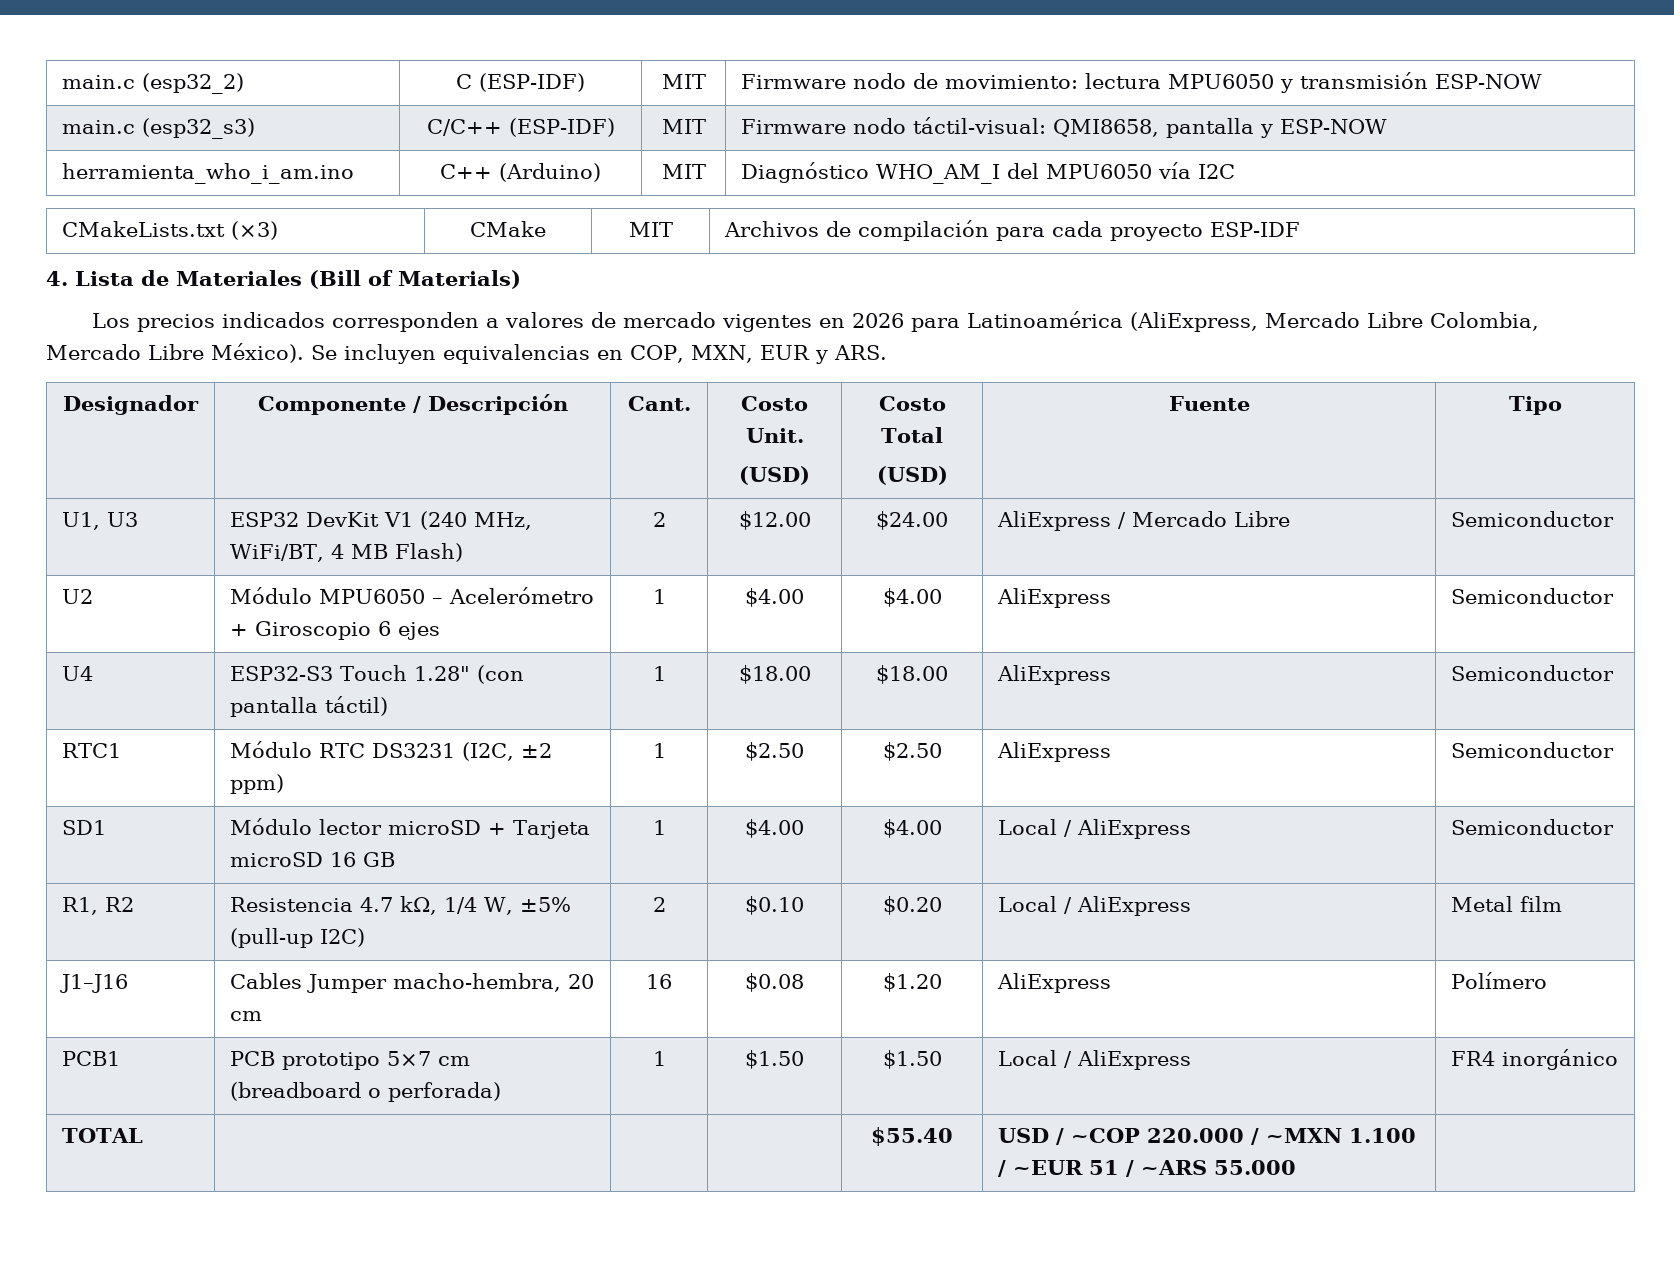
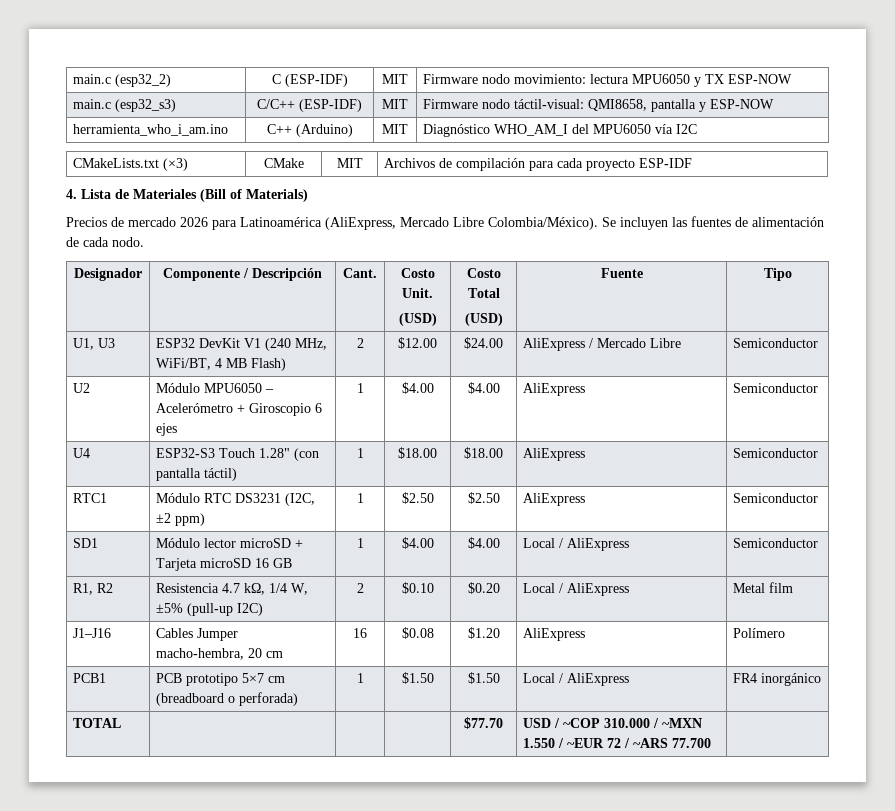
- main.c (esp32_2) | C (ESP-IDF) | MIT | Firmware nodo de movimiento: lectura MPU6050 y transmisión ESP-NOW
+ main.c (esp32_2) | C (ESP-IDF) | MIT | Firmware nodo movimiento: lectura MPU6050 y TX ESP-NOW
- Los precios indicados corresponden a valores de mercado vigentes en 2026 para Latinoamérica (AliExpress, Mercado Libre Colombia, Mercado Libre México). Se incluyen equivalencias en COP, MXN, EUR y ARS.
+ Precios de mercado 2026 para Latinoamérica (AliExpress, Mercado Libre Colombia/México). Se incluyen las fuentes de alimentación de cada nodo.
- TOTAL | | | | $55.40 | USD / ~COP 220.000 / ~MXN 1.100 / ~EUR 51 / ~ARS 55.000 |
+ TOTAL | | | | $77.70 | USD / ~COP 310.000 / ~MXN 1.550 / ~EUR 72 / ~ARS 77.700 |

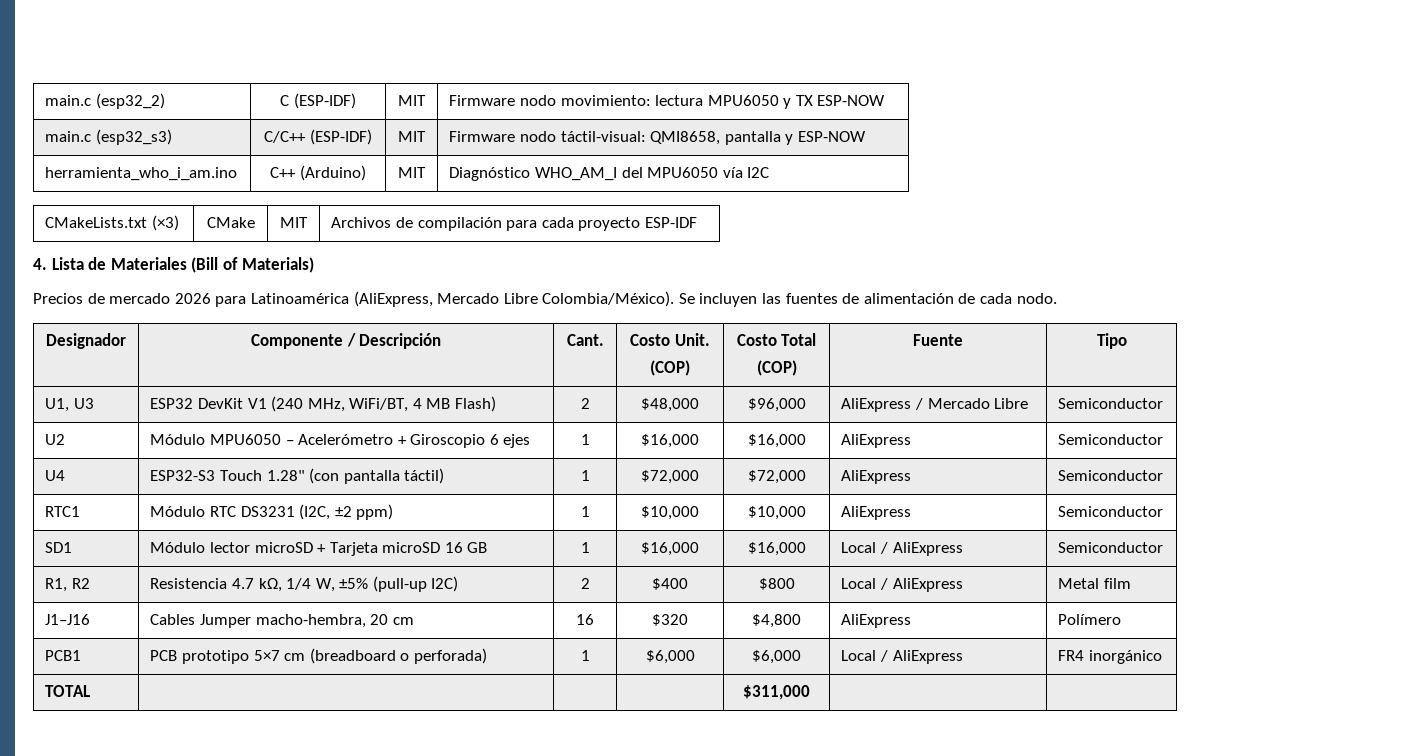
  Designador | Componente / Descripción | Cant. | Costo Unit.
- (USD) | Costo Total
- (USD) | Fuente | Tipo
+ (COP) | Costo Total
+ (COP) | Fuente | Tipo
- U1, U3 | ESP32 DevKit V1 (240 MHz, WiFi/BT, 4 MB Flash) | 2 | $12.00 | $24.00 | AliExpress / Mercado Libre | Semiconductor
+ U1, U3 | ESP32 DevKit V1 (240 MHz, WiFi/BT, 4 MB Flash) | 2 | $48,000 | $96,000 | AliExpress / Mercado Libre | Semiconductor
- U2 | Módulo MPU6050 – Acelerómetro + Giroscopio 6 ejes | 1 | $4.00 | $4.00 | AliExpress | Semiconductor
+ U2 | Módulo MPU6050 – Acelerómetro + Giroscopio 6 ejes | 1 | $16,000 | $16,000 | AliExpress | Semiconductor
- U4 | ESP32-S3 Touch 1.28" (con pantalla táctil) | 1 | $18.00 | $18.00 | AliExpress | Semiconductor
+ U4 | ESP32-S3 Touch 1.28" (con pantalla táctil) | 1 | $72,000 | $72,000 | AliExpress | Semiconductor
- RTC1 | Módulo RTC DS3231 (I2C, ±2 ppm) | 1 | $2.50 | $2.50 | AliExpress | Semiconductor
+ RTC1 | Módulo RTC DS3231 (I2C, ±2 ppm) | 1 | $10,000 | $10,000 | AliExpress | Semiconductor
- SD1 | Módulo lector microSD + Tarjeta microSD 16 GB | 1 | $4.00 | $4.00 | Local / AliExpress | Semiconductor
+ SD1 | Módulo lector microSD + Tarjeta microSD 16 GB | 1 | $16,000 | $16,000 | Local / AliExpress | Semiconductor
- R1, R2 | Resistencia 4.7 kΩ, 1/4 W, ±5% (pull-up I2C) | 2 | $0.10 | $0.20 | Local / AliExpress | Metal film
+ R1, R2 | Resistencia 4.7 kΩ, 1/4 W, ±5% (pull-up I2C) | 2 | $400 | $800 | Local / AliExpress | Metal film
- J1–J16 | Cables Jumper macho-hembra, 20 cm | 16 | $0.08 | $1.20 | AliExpress | Polímero
+ J1–J16 | Cables Jumper macho-hembra, 20 cm | 16 | $320 | $4,800 | AliExpress | Polímero
- PCB1 | PCB prototipo 5×7 cm (breadboard o perforada) | 1 | $1.50 | $1.50 | Local / AliExpress | FR4 inorgánico
+ PCB1 | PCB prototipo 5×7 cm (breadboard o perforada) | 1 | $6,000 | $6,000 | Local / AliExpress | FR4 inorgánico
- TOTAL | | | | $77.70 | USD / ~COP 310.000 / ~MXN 1.550 / ~EUR 72 / ~ARS 77.700 |
+ TOTAL | | | | $311,000 | |

